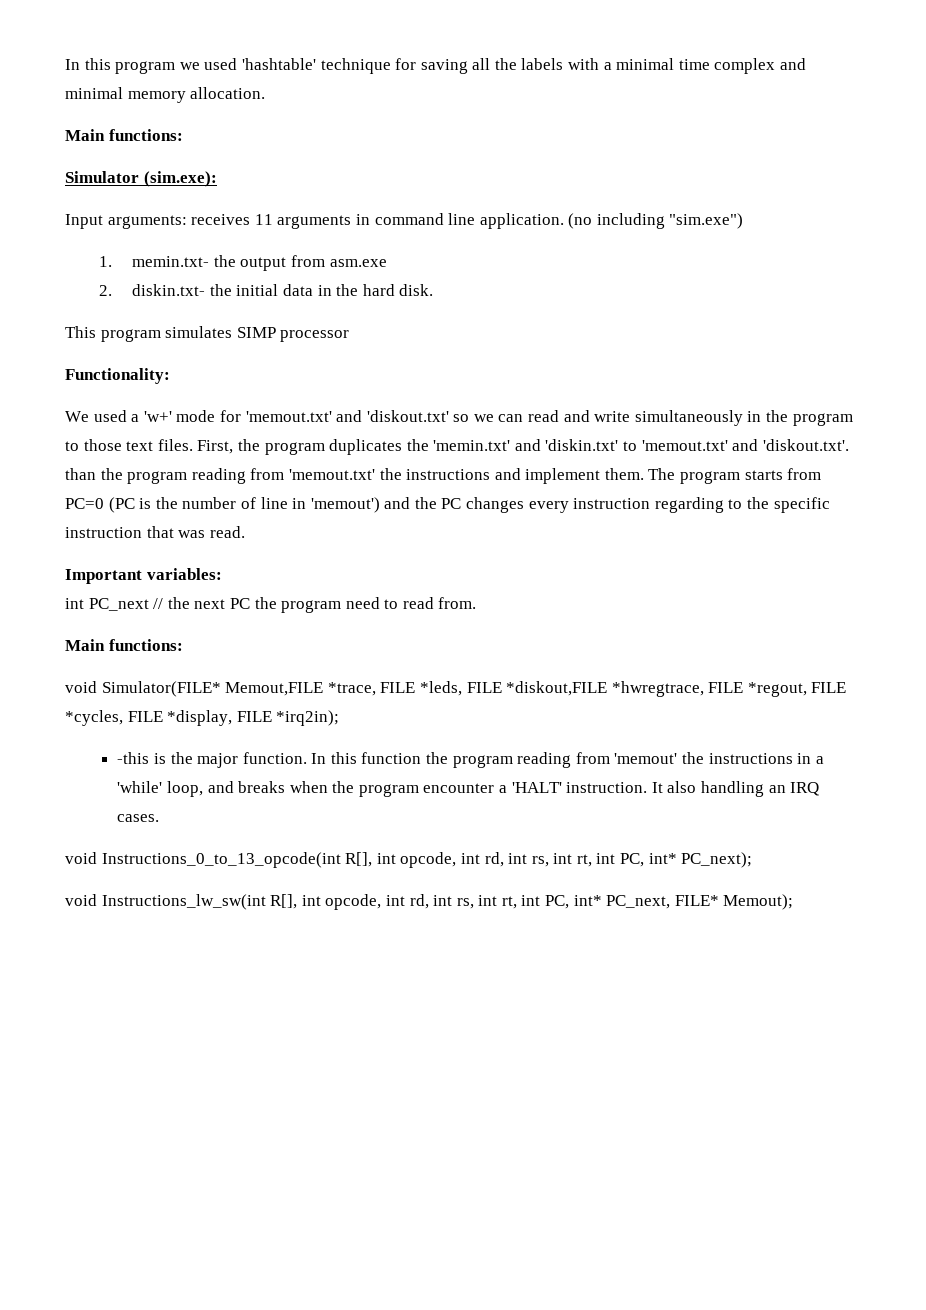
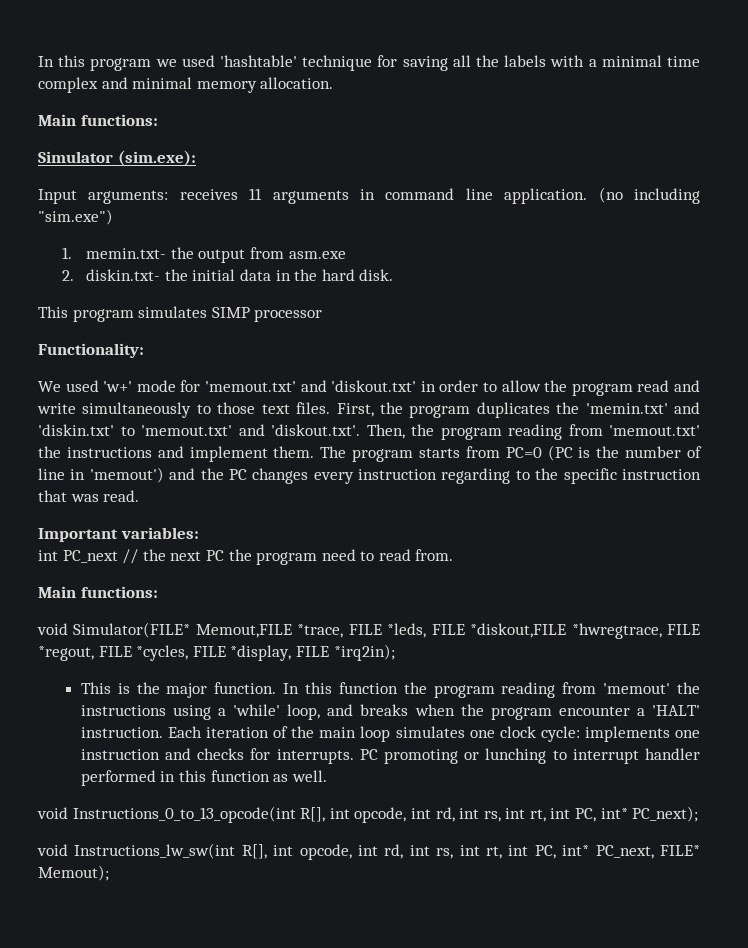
- We used a 'w+' mode for 'memout.txt' and 'diskout.txt' so we can read and write simultaneously in the program to those text files.
+ We used 'w+' mode for 'memout.txt' and 'diskout.txt' in order to allow the program read and write simultaneously to those text files.
- First, the program duplicates the 'memin.txt' and 'diskin.txt' to 'memout.txt' and 'diskout.txt'. than the program reading from 'memout.txt' the instructions and implement them.
+ First, the program duplicates the 'memin.txt' and 'diskin.txt' to 'memout.txt' and 'diskout.txt'. Then, the program reading from 'memout.txt' the instructions and implement them.
- -this is the major function.
+ This is the major function.
- In this function the program reading from 'memout' the instructions in a 'while' loop, and breaks when the program encounter a 'HALT' instruction.
+ In this function the program reading from 'memout' the instructions using a 'while' loop, and breaks when the program encounter a 'HALT' instruction.
- It also handling an IRQ cases.
+ Each iteration of the main loop simulates one clock cycle: implements one instruction and checks for interrupts. PC promoting or lunching to interrupt handler performed in this function as well.

